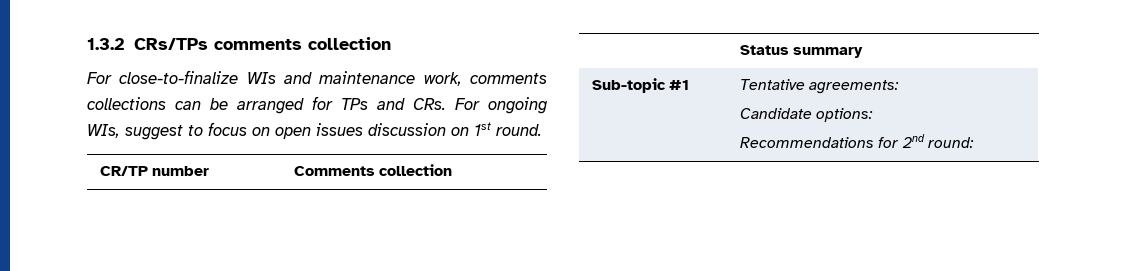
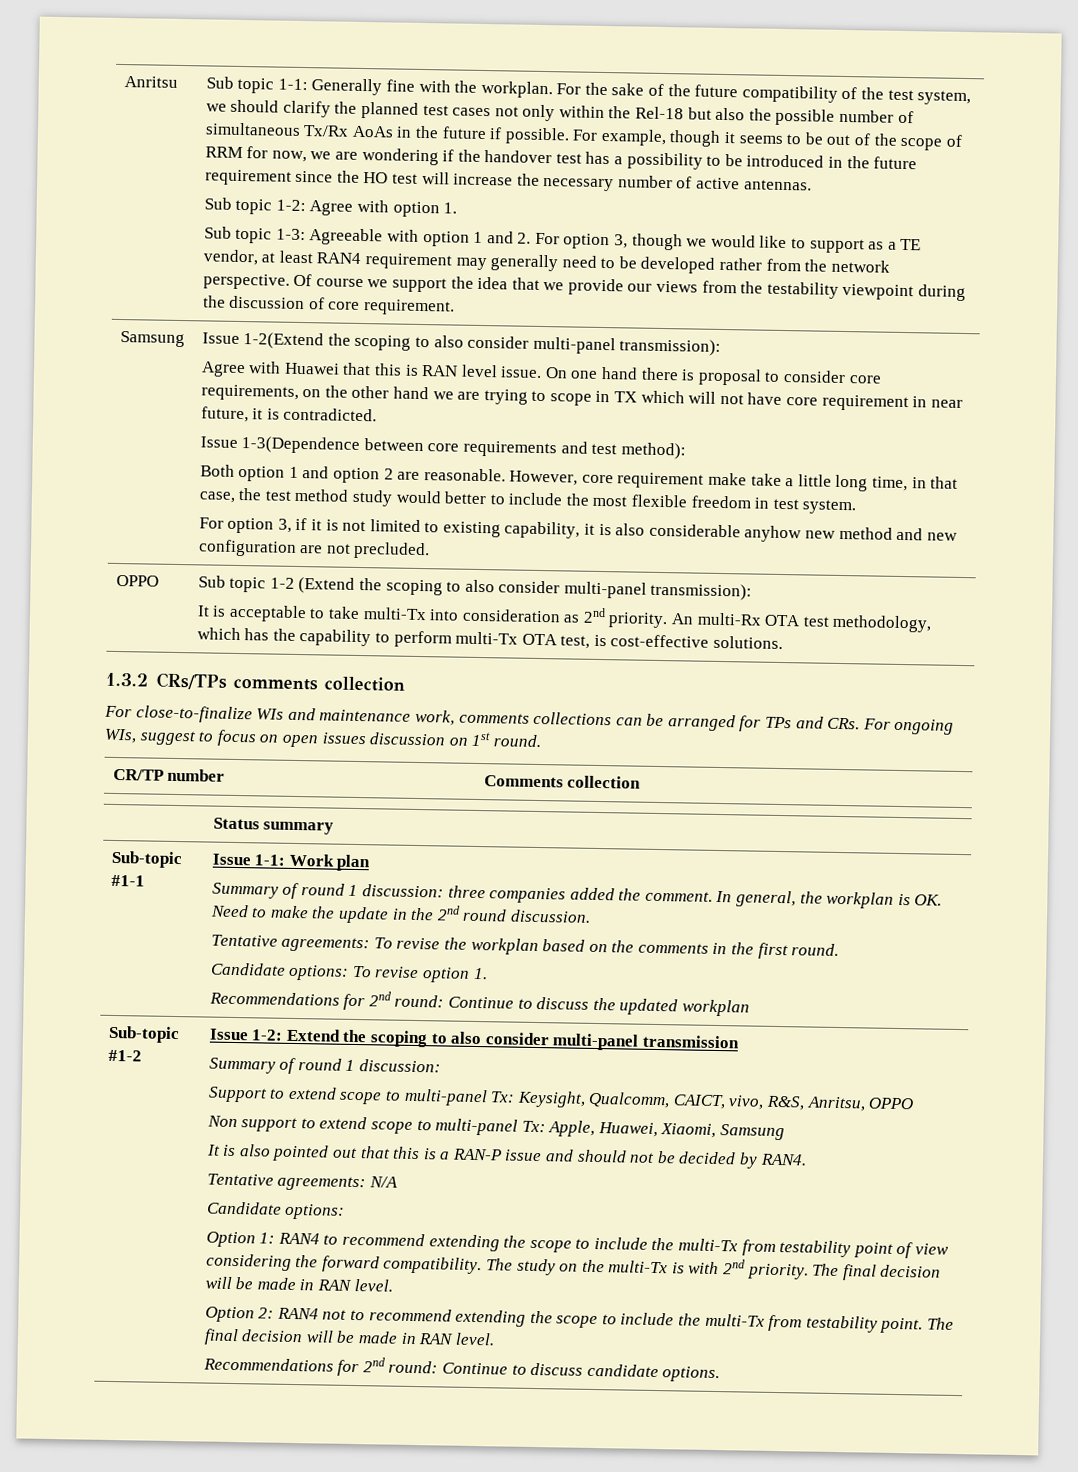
+ Anritsu | Sub topic 1-1: Generally fine with the workplan. For the sake of the future compatibility of the test system, we should clarify the planned test cases not only within the Rel-18 but also the possible number of simultaneous Tx/Rx AoAs in the future if possible. For example, though it seems to be out of the scope of RRM for now, we are wondering if the handover test has a possibility to be introduced in the future requirement since the HO test will increase the necessary number of active antennas.
+ Sub topic 1-2: Agree with option 1.
+ Sub topic 1-3: Agreeable with option 1 and 2. For option 3, though we would like to support as a TE vendor, at least RAN4 requirement may generally need to be developed rather from the network perspective. Of course we support the idea that we provide our views from the testability viewpoint during the discussion of core requirement.
+ Samsung | Issue 1-2(Extend the scoping to also consider multi-panel transmission):
+ Agree with Huawei that this is RAN level issue. On one hand there is proposal to consider core requirements, on the other hand we are trying to scope in TX which will not have core requirement in near future, it is contradicted.
+ Issue 1-3(Dependence between core requirements and test method):
+ Both option 1 and option 2 are reasonable. However, core requirement make take a little long time, in that case, the test method study would better to include the most flexible freedom in test system.
+ For option 3, if it is not limited to existing capability, it is also considerable anyhow new method and new configuration are not precluded.
+ OPPO | Sub topic 1-2 (Extend the scoping to also consider multi-panel transmission):
+ It is acceptable to take multi-Tx into consideration as 2nd priority. An multi-Rx OTA test methodology, which has the capability to perform multi-Tx OTA test, is cost-effective solutions.
- Sub-topic #1 | Tentative agreements:
+ Sub-topic #1-1 | Issue 1-1: Work plan
+ Summary of round 1 discussion: three companies added the comment. In general, the workplan is OK. Need to make the update in the 2nd round discussion.
+ Tentative agreements: To revise the workplan based on the comments in the first round.
+ Candidate options: To revise option 1.
+ Recommendations for 2nd round: Continue to discuss the updated workplan
+ Sub-topic #1-2 | Issue 1-2: Extend the scoping to also consider multi-panel transmission
+ Summary of round 1 discussion:
+ Support to extend scope to multi-panel Tx: Keysight, Qualcomm, CAICT, vivo, R&S, Anritsu, OPPO
+ Non support to extend scope to multi-panel Tx: Apple, Huawei, Xiaomi, Samsung
+ It is also pointed out that this is a RAN-P issue and should not be decided by RAN4.
+ Tentative agreements: N/A
  Candidate options:
- Recommendations for 2nd round:
+ Option 1: RAN4 to recommend extending the scope to include the multi-Tx from testability point of view considering the forward compatibility. The study on the multi-Tx is with 2nd priority. The final decision will be made in RAN level.
+ Option 2: RAN4 not to recommend extending the scope to include the multi-Tx from testability point. The final decision will be made in RAN level.
+ Recommendations for 2nd round: Continue to discuss candidate options.

